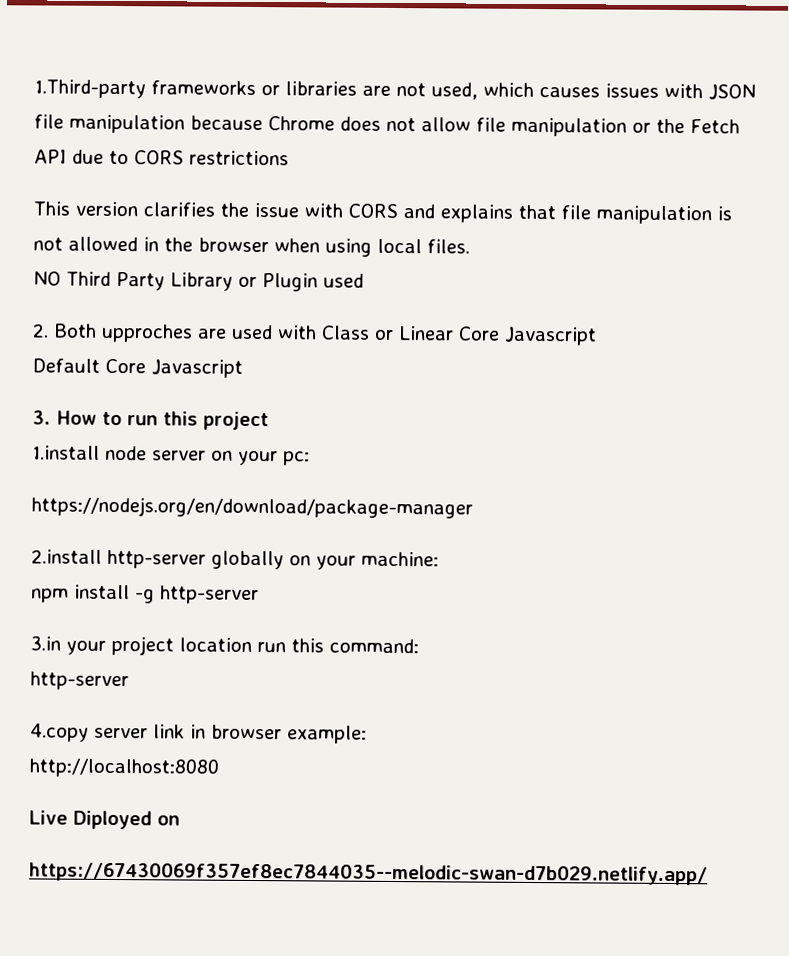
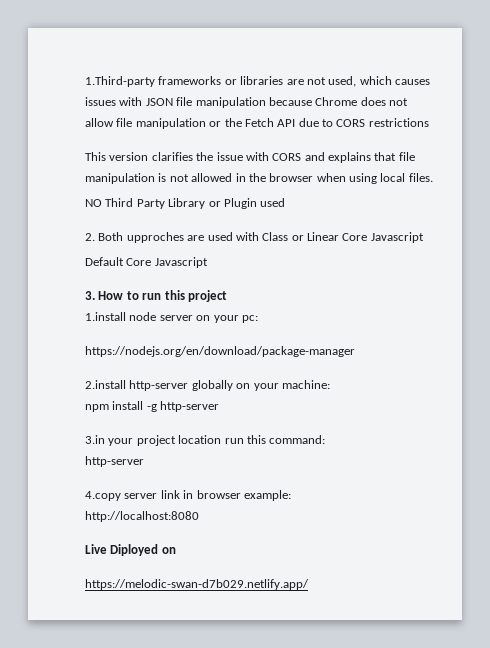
- https://67430069f357ef8ec7844035--melodic-swan-d7b029.netlify.app/
+ https://melodic-swan-d7b029.netlify.app/

